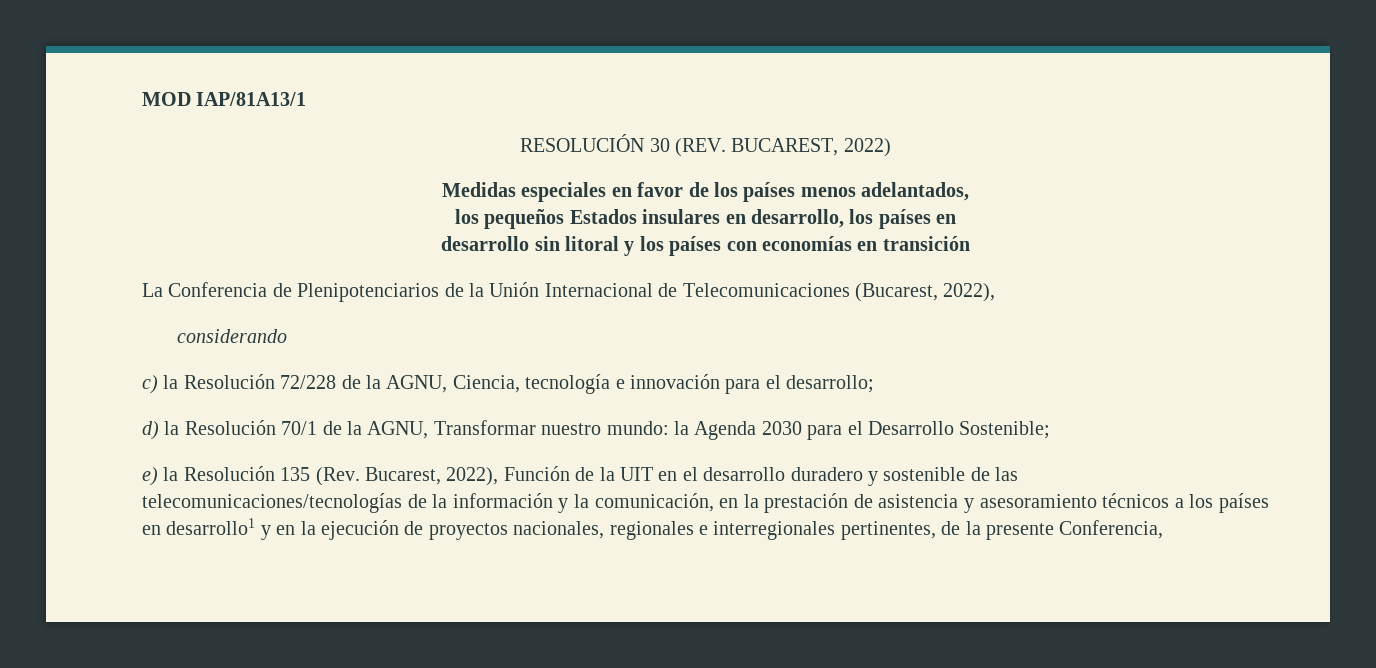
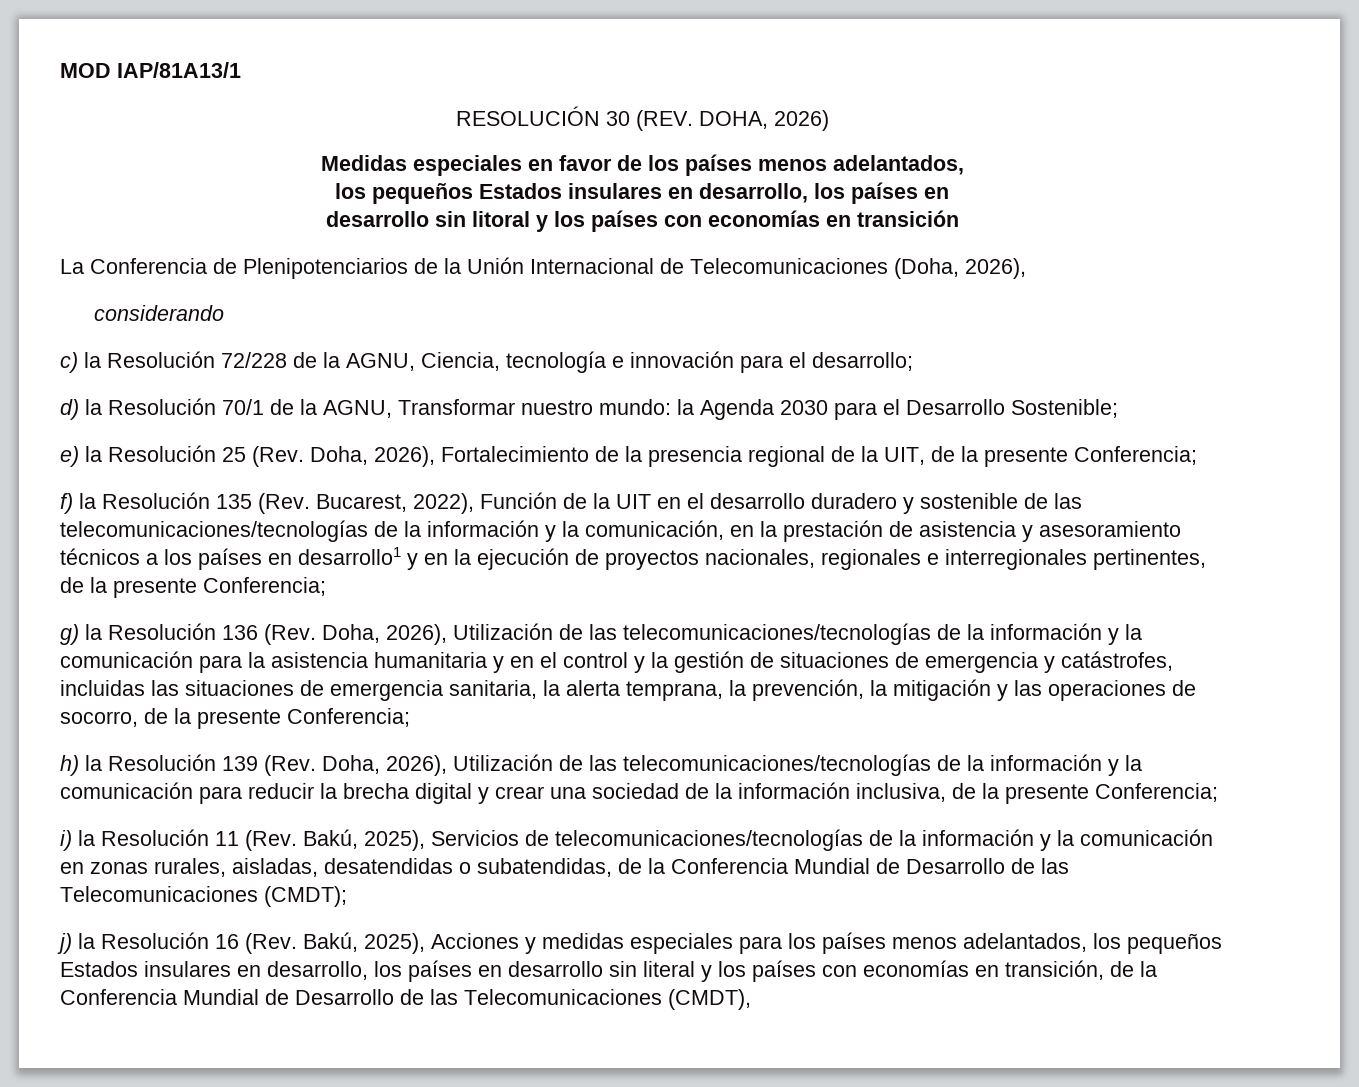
- RESOLUCIÓN 30 (REV. BUCAREST, 2022)
+ RESOLUCIÓN 30 (REV. DOHA, 2026)
- La Conferencia de Plenipotenciarios de la Unión Internacional de Telecomunicaciones (Bucarest, 2022),
+ La Conferencia de Plenipotenciarios de la Unión Internacional de Telecomunicaciones (Doha, 2026),
- e) la Resolución 135 (Rev. Bucarest, 2022), Función de la UIT en el desarrollo duradero y sostenible de las telecomunicaciones/tecnologías de la información y la comunicación, en la prestación de asistencia y asesoramiento técnicos a los países en desarrollo1 y en la ejecución de proyectos nacionales, regionales e interregionales pertinentes, de la presente Conferencia,
+ e) la Resolución 25 (Rev. Doha, 2026), Fortalecimiento de la presencia regional de la UIT, de la presente Conferencia;
+ f) la Resolución 135 (Rev. Bucarest, 2022), Función de la UIT en el desarrollo duradero y sostenible de las telecomunicaciones/tecnologías de la información y la comunicación, en la prestación de asistencia y asesoramiento técnicos a los países en desarrollo1 y en la ejecución de proyectos nacionales, regionales e interregionales pertinentes, de la presente Conferencia;
+ g) la Resolución 136 (Rev. Doha, 2026), Utilización de las telecomunicaciones/tecnologías de la información y la comunicación para la asistencia humanitaria y en el control y la gestión de situaciones de emergencia y catástrofes, incluidas las situaciones de emergencia sanitaria, la alerta temprana, la prevención, la mitigación y las operaciones de socorro, de la presente Conferencia;
+ h) la Resolución 139 (Rev. Doha, 2026), Utilización de las telecomunicaciones/tecnologías de la información y la comunicación para reducir la brecha digital y crear una sociedad de la información inclusiva, de la presente Conferencia;
+ i) la Resolución 11 (Rev. Bakú, 2025), Servicios de telecomunicaciones/tecnologías de la información y la comunicación en zonas rurales, aisladas, desatendidas o subatendidas, de la Conferencia Mundial de Desarrollo de las Telecomunicaciones (CMDT);
+ j) la Resolución 16 (Rev. Bakú, 2025), Acciones y medidas especiales para los países menos adelantados, los pequeños Estados insulares en desarrollo, los países en desarrollo sin literal y los países con economías en transición, de la Conferencia Mundial de Desarrollo de las Telecomunicaciones (CMDT),

